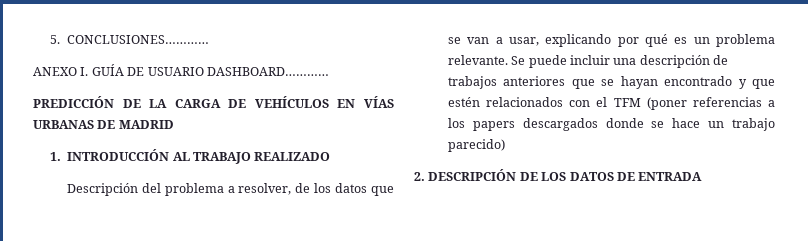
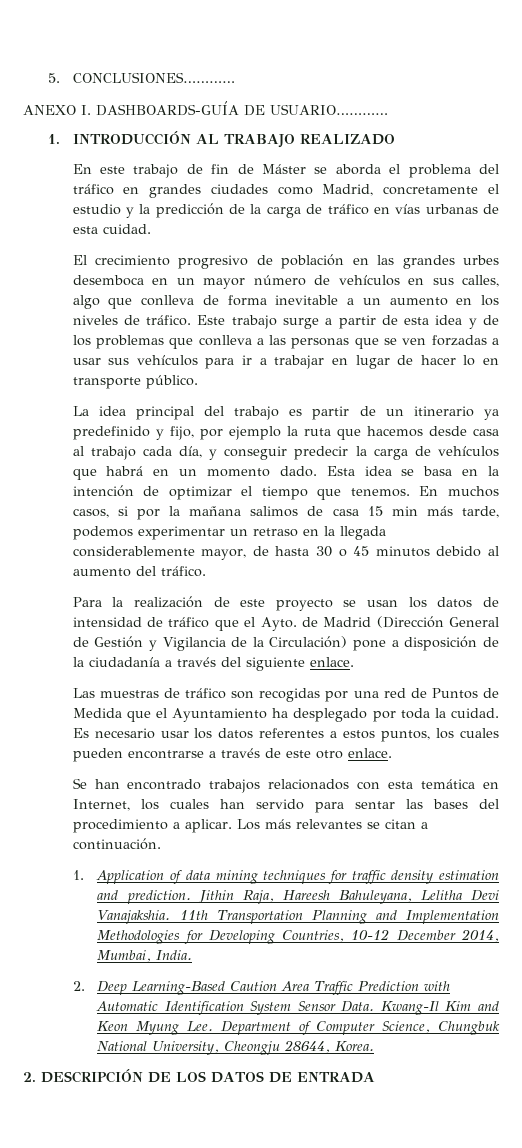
- ANEXO I. GUÍA DE USUARIO DASHBOARD…………
- PREDICCIÓN DE LA CARGA DE VEHÍCULOS EN VÍAS URBANAS DE MADRID
+ ANEXO I. DASHBOARDS-GUÍA DE USUARIO…………
- Descripción del problema a resolver, de los datos que se van a usar, explicando por qué es un problema relevante. Se puede incluir una descripción de trabajos anteriores que se hayan encontrado y que estén relacionados con el TFM (poner referencias a los papers descargados donde se hace un trabajo parecido)
+ En este trabajo de fin de Máster se aborda el problema del tráfico en grandes ciudades como Madrid, concretamente el estudio y la predicción de la carga de tráfico en vías urbanas de esta cuidad.
+ El crecimiento progresivo de población en las grandes urbes desemboca en un mayor número de vehículos en sus calles, algo que conlleva de forma inevitable a un aumento en los niveles de tráfico. Este trabajo surge a partir de esta idea y de los problemas que conlleva a las personas que se ven forzadas a usar sus vehículos para ir a trabajar en lugar de hacer lo en transporte público.
+ La idea principal del trabajo es partir de un itinerario ya predefinido y fijo, por ejemplo la ruta que hacemos desde casa al trabajo cada día, y conseguir predecir la carga de vehículos que habrá en un momento dado. Esta idea se basa en la intención de optimizar el tiempo que tenemos. En muchos casos, si por la mañana salimos de casa 15 min más tarde, podemos experimentar un retraso en la llegada considerablemente mayor, de hasta 30 o 45 minutos debido al aumento del tráfico.
+ Para la realización de este proyecto se usan los datos de intensidad de tráfico que el Ayto. de Madrid (Dirección General de Gestión y Vigilancia de la Circulación) pone a disposición de la ciudadanía a través del siguiente enlace.
+ Las muestras de tráfico son recogidas por una red de Puntos de Medida que el Ayuntamiento ha desplegado por toda la cuidad. Es necesario usar los datos referentes a estos puntos, los cuales pueden encontrarse a través de este otro enlace.
+ Se han encontrado trabajos relacionados con esta temática en Internet, los cuales han servido para sentar las bases del procedimiento a aplicar. Los más relevantes se citan a continuación.
+ 1. Application of data mining techniques for traffic density estimation and prediction. Jithin Raja, Hareesh Bahuleyana, Lelitha Devi Vanajakshia. 11th Transportation Planning and Implementation Methodologies for Developing Countries, 10-12 December 2014, Mumbai, India.
+ 2. Deep Learning-Based Caution Area Traffic Prediction with Automatic Identification System Sensor Data. Kwang-Il Kim and Keon Myung Lee. Department of Computer Science, Chungbuk National University, Cheongju 28644, Korea.

